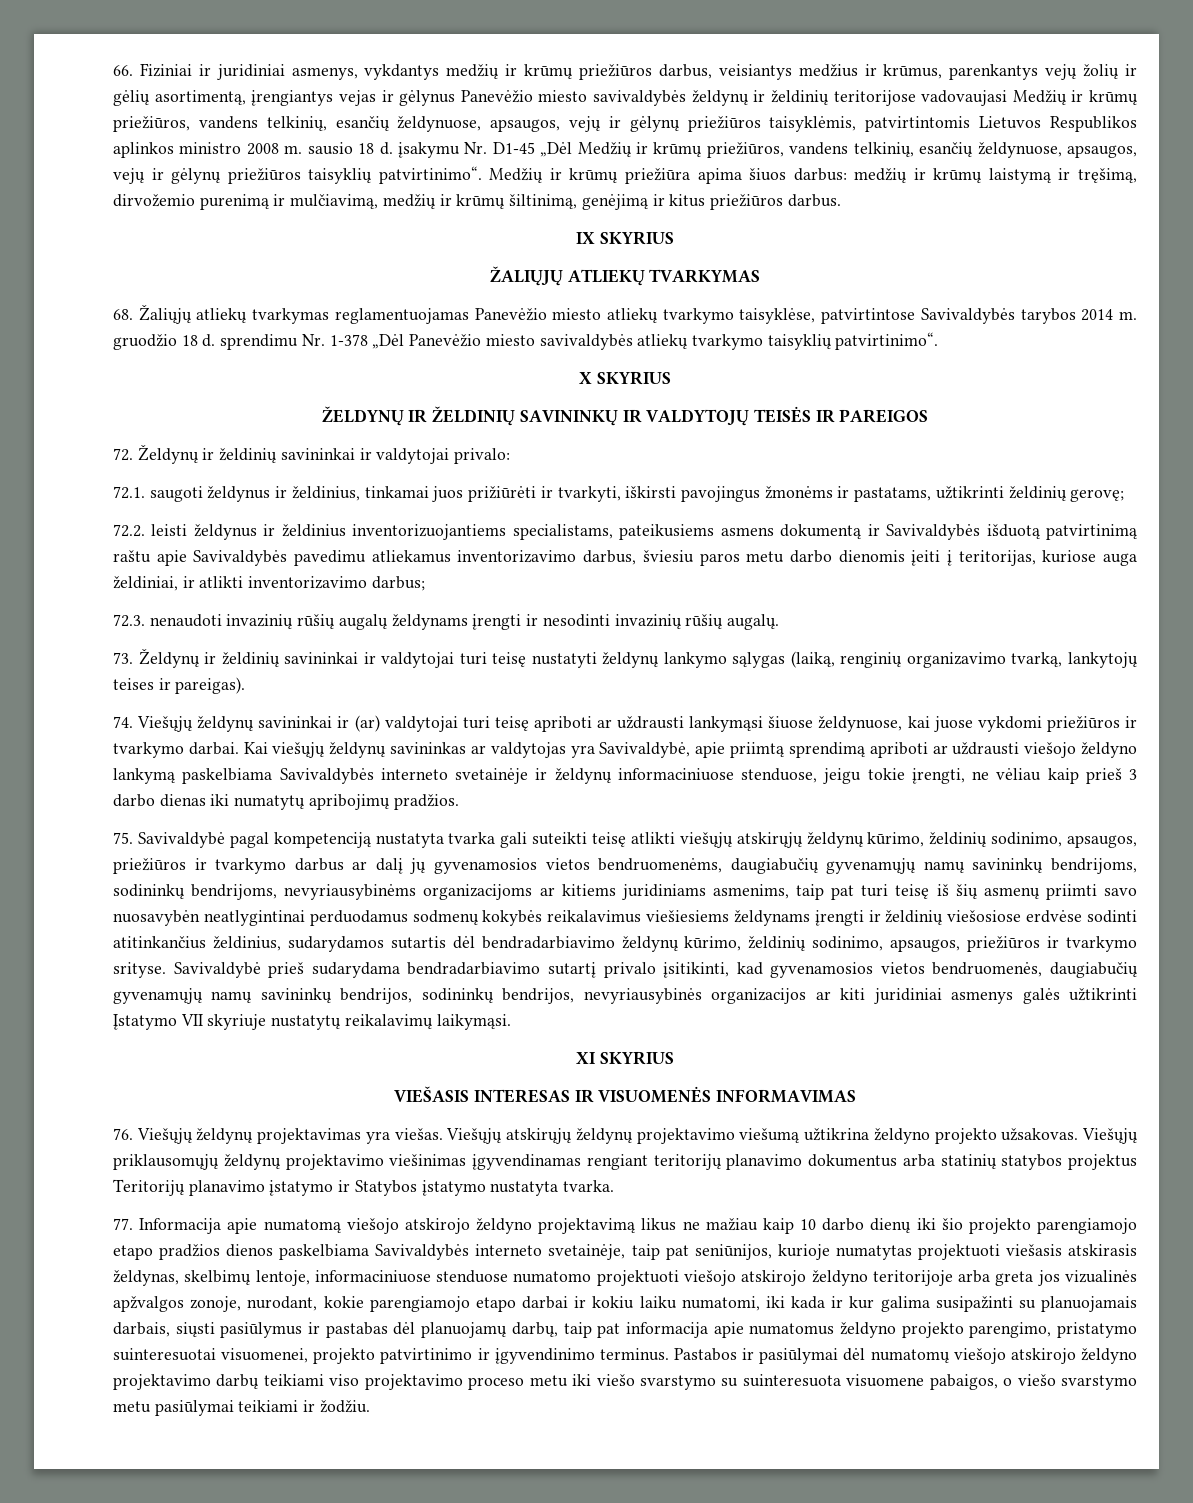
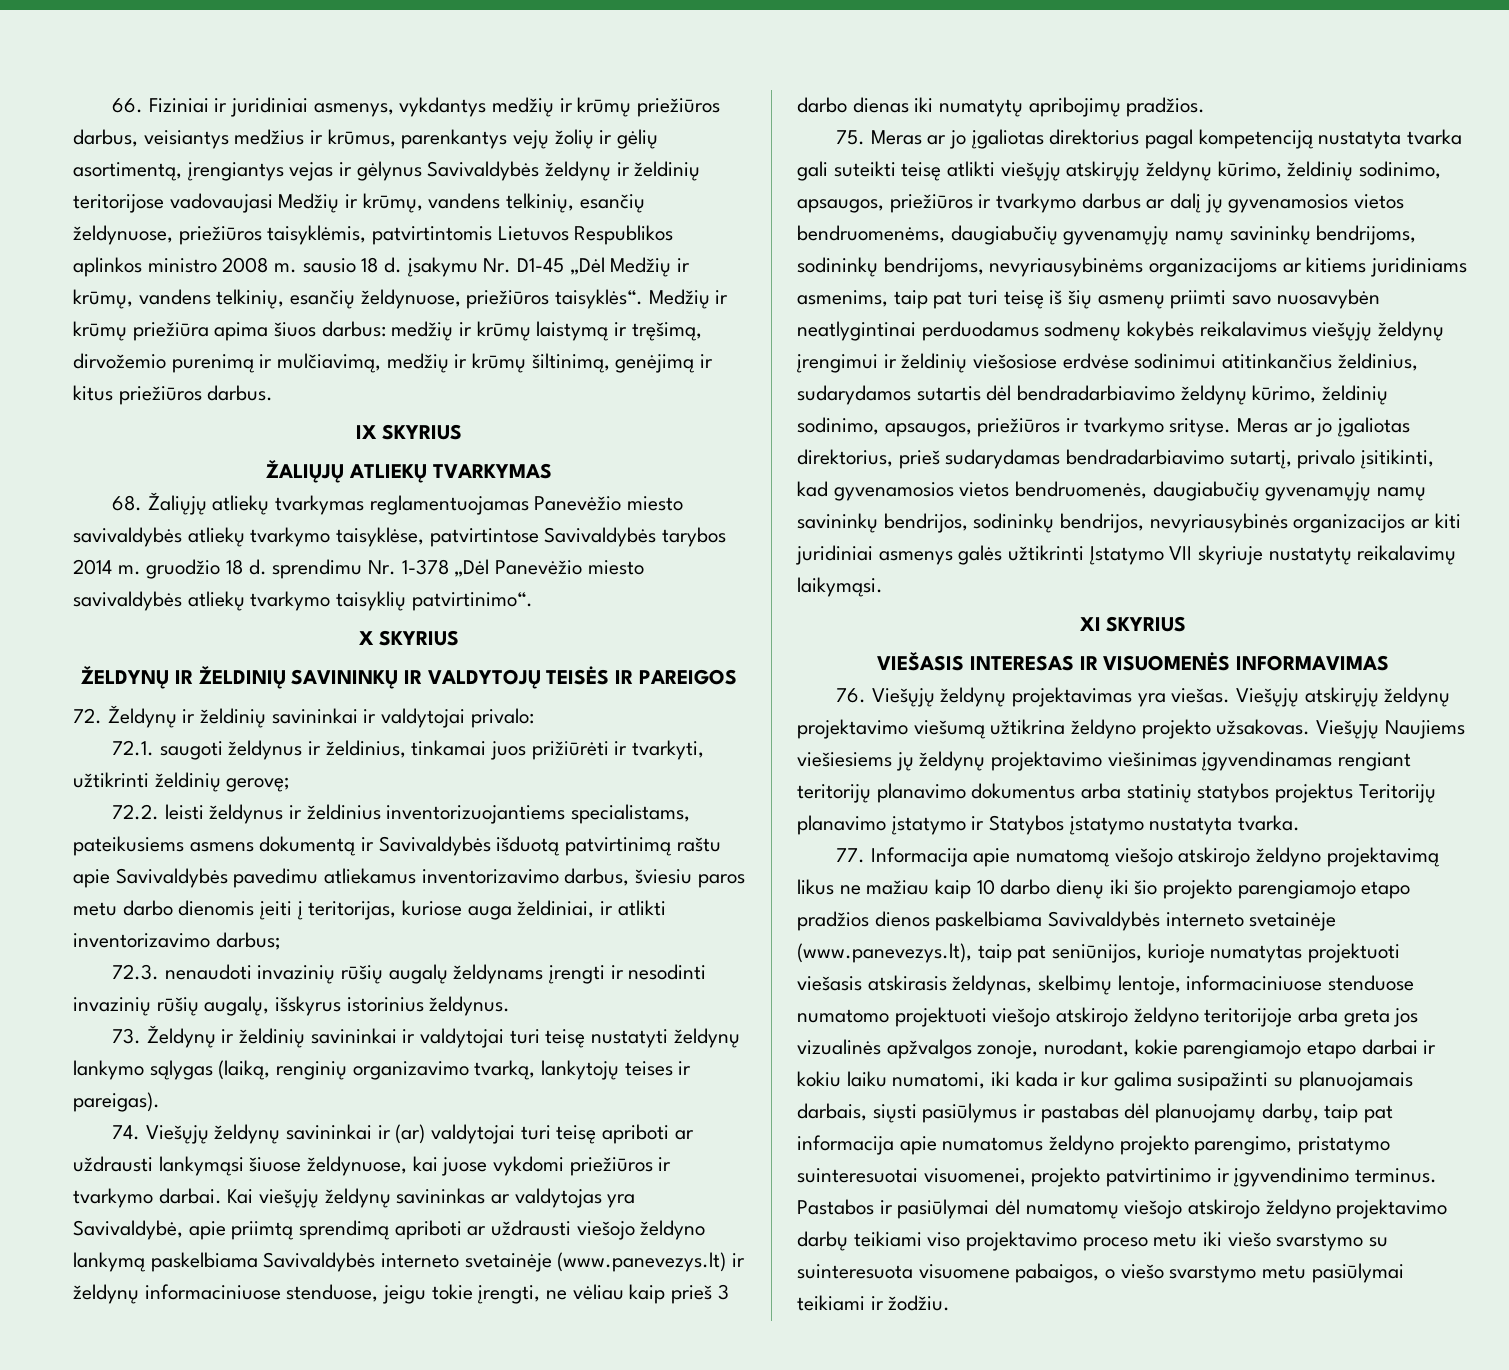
- 66. Fiziniai ir juridiniai asmenys, vykdantys medžių ir krūmų priežiūros darbus, veisiantys medžius ir krūmus, parenkantys vejų žolių ir gėlių asortimentą, įrengiantys vejas ir gėlynus Panevėžio miesto savivaldybės želdynų ir želdinių teritorijose vadovaujasi Medžių ir krūmų priežiūros, vandens telkinių, esančių želdynuose, apsaugos, vejų ir gėlynų priežiūros taisyklėmis, patvirtintomis Lietuvos Respublikos aplinkos ministro 2008 m. sausio 18 d. įsakymu Nr. D1-45 „Dėl Medžių ir krūmų priežiūros, vandens telkinių, esančių želdynuose, apsaugos, vejų ir gėlynų priežiūros taisyklių patvirtinimo“.
+ 66. Fiziniai ir juridiniai asmenys, vykdantys medžių ir krūmų priežiūros darbus, veisiantys medžius ir krūmus, parenkantys vejų žolių ir gėlių asortimentą, įrengiantys vejas ir gėlynus Savivaldybės želdynų ir želdinių teritorijose vadovaujasi Medžių ir krūmų, vandens telkinių, esančių želdynuose, priežiūros taisyklėmis, patvirtintomis Lietuvos Respublikos aplinkos ministro 2008 m. sausio 18 d. įsakymu Nr. D1-45 „Dėl Medžių ir krūmų, vandens telkinių, esančių želdynuose, priežiūros taisyklės“.
- 68. Žaliųjų atliekų tvarkymas reglamentuojamas Panevėžio miesto atliekų tvarkymo taisyklėse, patvirtintose Savivaldybės tarybos 2014 m. gruodžio 18 d. sprendimu Nr. 1-378 „Dėl Panevėžio miesto savivaldybės atliekų tvarkymo taisyklių patvirtinimo“.
+ 68. Žaliųjų atliekų tvarkymas reglamentuojamas Panevėžio miesto savivaldybės atliekų tvarkymo taisyklėse, patvirtintose Savivaldybės tarybos 2014 m. gruodžio 18 d. sprendimu Nr. 1-378 „Dėl Panevėžio miesto savivaldybės atliekų tvarkymo taisyklių patvirtinimo“.
- 72.1. saugoti želdynus ir želdinius, tinkamai juos prižiūrėti ir tvarkyti, iškirsti pavojingus žmonėms ir pastatams, užtikrinti želdinių gerovę;
+ 72.1. saugoti želdynus ir želdinius, tinkamai juos prižiūrėti ir tvarkyti, užtikrinti želdinių gerovę;
- 72.3. nenaudoti invazinių rūšių augalų želdynams įrengti ir nesodinti invazinių rūšių augalų.
+ 72.3. nenaudoti invazinių rūšių augalų želdynams įrengti ir nesodinti invazinių rūšių augalų, išskyrus istorinius želdynus.
- Kai viešųjų želdynų savininkas ar valdytojas yra Savivaldybė, apie priimtą sprendimą apriboti ar uždrausti viešojo želdyno lankymą paskelbiama Savivaldybės interneto svetainėje ir želdynų informaciniuose stenduose, jeigu tokie įrengti, ne vėliau kaip prieš 3 darbo dienas iki numatytų apribojimų pradžios.
+ Kai viešųjų želdynų savininkas ar valdytojas yra Savivaldybė, apie priimtą sprendimą apriboti ar uždrausti viešojo želdyno lankymą paskelbiama Savivaldybės interneto svetainėje (www.panevezys.lt) ir želdynų informaciniuose stenduose, jeigu tokie įrengti, ne vėliau kaip prieš 3 darbo dienas iki numatytų apribojimų pradžios.
- 75. Savivaldybė pagal kompetenciją nustatyta tvarka gali suteikti teisę atlikti viešųjų atskirųjų želdynų kūrimo, želdinių sodinimo, apsaugos, priežiūros ir tvarkymo darbus ar dalį jų gyvenamosios vietos bendruomenėms, daugiabučių gyvenamųjų namų savininkų bendrijoms, sodininkų bendrijoms, nevyriausybinėms organizacijoms ar kitiems juridiniams asmenims, taip pat turi teisę iš šių asmenų priimti savo nuosavybėn neatlygintinai perduodamus sodmenų kokybės reikalavimus viešiesiems želdynams įrengti ir želdinių viešosiose erdvėse sodinti atitinkančius želdinius, sudarydamos sutartis dėl bendradarbiavimo želdynų kūrimo, želdinių sodinimo, apsaugos, priežiūros ir tvarkymo srityse.
+ 75. Meras ar jo įgaliotas direktorius pagal kompetenciją nustatyta tvarka gali suteikti teisę atlikti viešųjų atskirųjų želdynų kūrimo, želdinių sodinimo, apsaugos, priežiūros ir tvarkymo darbus ar dalį jų gyvenamosios vietos bendruomenėms, daugiabučių gyvenamųjų namų savininkų bendrijoms, sodininkų bendrijoms, nevyriausybinėms organizacijoms ar kitiems juridiniams asmenims, taip pat turi teisę iš šių asmenų priimti savo nuosavybėn neatlygintinai perduodamus sodmenų kokybės reikalavimus viešųjų želdynų įrengimui ir želdinių viešosiose erdvėse sodinimui atitinkančius želdinius, sudarydamos sutartis dėl bendradarbiavimo želdynų kūrimo, želdinių sodinimo, apsaugos, priežiūros ir tvarkymo srityse.
- Savivaldybė prieš sudarydama bendradarbiavimo sutartį privalo įsitikinti, kad gyvenamosios vietos bendruomenės, daugiabučių gyvenamųjų namų savininkų bendrijos, sodininkų bendrijos, nevyriausybinės organizacijos ar kiti juridiniai asmenys galės užtikrinti Įstatymo VII skyriuje nustatytų reikalavimų laikymąsi.
+ Meras ar jo įgaliotas direktorius, prieš sudarydamas bendradarbiavimo sutartį, privalo įsitikinti, kad gyvenamosios vietos bendruomenės, daugiabučių gyvenamųjų namų savininkų bendrijos, sodininkų bendrijos, nevyriausybinės organizacijos ar kiti juridiniai asmenys galės užtikrinti Įstatymo VII skyriuje nustatytų reikalavimų laikymąsi.
- Viešųjų priklausomųjų želdynų projektavimo viešinimas įgyvendinamas rengiant teritorijų planavimo dokumentus arba statinių statybos projektus Teritorijų planavimo įstatymo ir Statybos įstatymo nustatyta tvarka.
+ Viešųjų Naujiems viešiesiems jų želdynų projektavimo viešinimas įgyvendinamas rengiant teritorijų planavimo dokumentus arba statinių statybos projektus Teritorijų planavimo įstatymo ir Statybos įstatymo nustatyta tvarka.
- 77. Informacija apie numatomą viešojo atskirojo želdyno projektavimą likus ne mažiau kaip 10 darbo dienų iki šio projekto parengiamojo etapo pradžios dienos paskelbiama Savivaldybės interneto svetainėje, taip pat seniūnijos, kurioje numatytas projektuoti viešasis atskirasis želdynas, skelbimų lentoje, informaciniuose stenduose numatomo projektuoti viešojo atskirojo želdyno teritorijoje arba greta jos vizualinės apžvalgos zonoje, nurodant, kokie parengiamojo etapo darbai ir kokiu laiku numatomi, iki kada ir kur galima susipažinti su planuojamais darbais, siųsti pasiūlymus ir pastabas dėl planuojamų darbų, taip pat informacija apie numatomus želdyno projekto parengimo, pristatymo suinteresuotai visuomenei, projekto patvirtinimo ir įgyvendinimo terminus.
+ 77. Informacija apie numatomą viešojo atskirojo želdyno projektavimą likus ne mažiau kaip 10 darbo dienų iki šio projekto parengiamojo etapo pradžios dienos paskelbiama Savivaldybės interneto svetainėje (www.panevezys.lt), taip pat seniūnijos, kurioje numatytas projektuoti viešasis atskirasis želdynas, skelbimų lentoje, informaciniuose stenduose numatomo projektuoti viešojo atskirojo želdyno teritorijoje arba greta jos vizualinės apžvalgos zonoje, nurodant, kokie parengiamojo etapo darbai ir kokiu laiku numatomi, iki kada ir kur galima susipažinti su planuojamais darbais, siųsti pasiūlymus ir pastabas dėl planuojamų darbų, taip pat informacija apie numatomus želdyno projekto parengimo, pristatymo suinteresuotai visuomenei, projekto patvirtinimo ir įgyvendinimo terminus.

